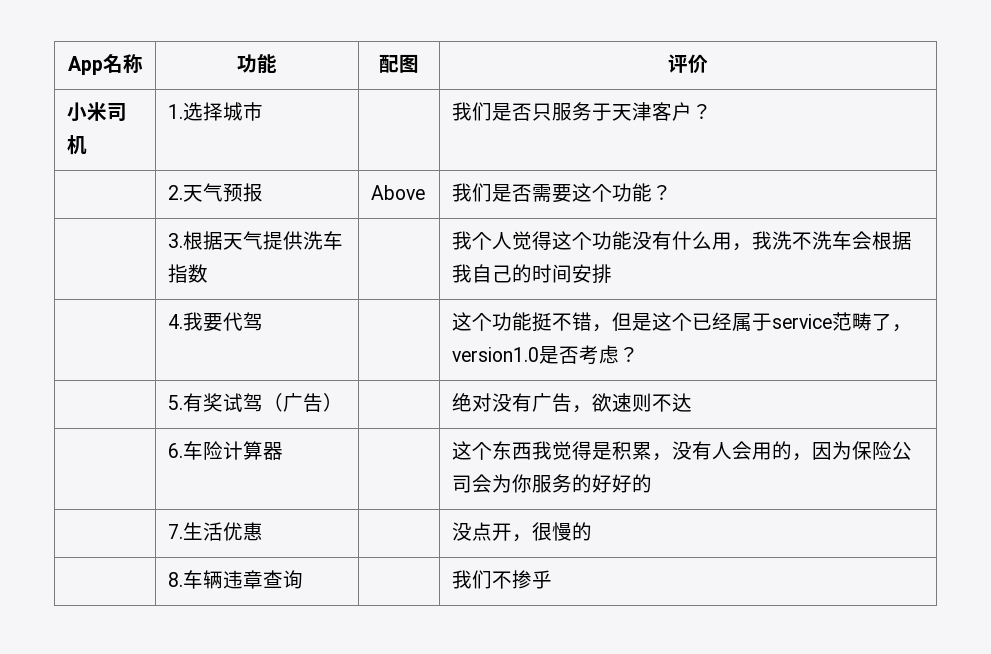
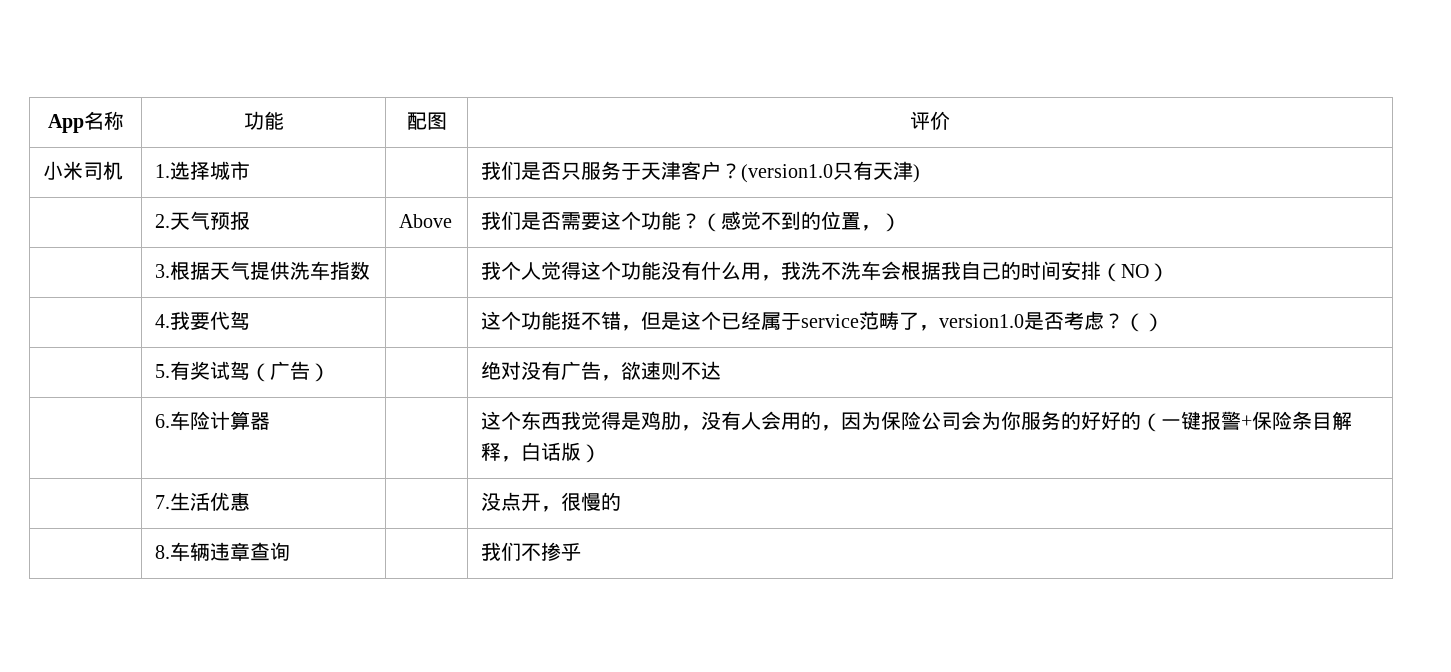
- 小米司机 | 1.选择城市 | | 我们是否只服务于天津客户？
+ 小米司机 | 1.选择城市 | | 我们是否只服务于天津客户？(version1.0只有天津)
- | 2.天气预报 | Above | 我们是否需要这个功能？
+ | 2.天气预报 | Above | 我们是否需要这个功能？（感觉不到的位置，）
- | 3.根据天气提供洗车指数 | | 我个人觉得这个功能没有什么用，我洗不洗车会根据我自己的时间安排
+ | 3.根据天气提供洗车指数 | | 我个人觉得这个功能没有什么用，我洗不洗车会根据我自己的时间安排（NO）
- | 4.我要代驾 | | 这个功能挺不错，但是这个已经属于service范畴了，version1.0是否考虑？
+ | 4.我要代驾 | | 这个功能挺不错，但是这个已经属于service范畴了，version1.0是否考虑？（）
- | 6.车险计算器 | | 这个东西我觉得是积累，没有人会用的，因为保险公司会为你服务的好好的
+ | 6.车险计算器 | | 这个东西我觉得是鸡肋，没有人会用的，因为保险公司会为你服务的好好的（一键报警+保险条目解释，白话版）

